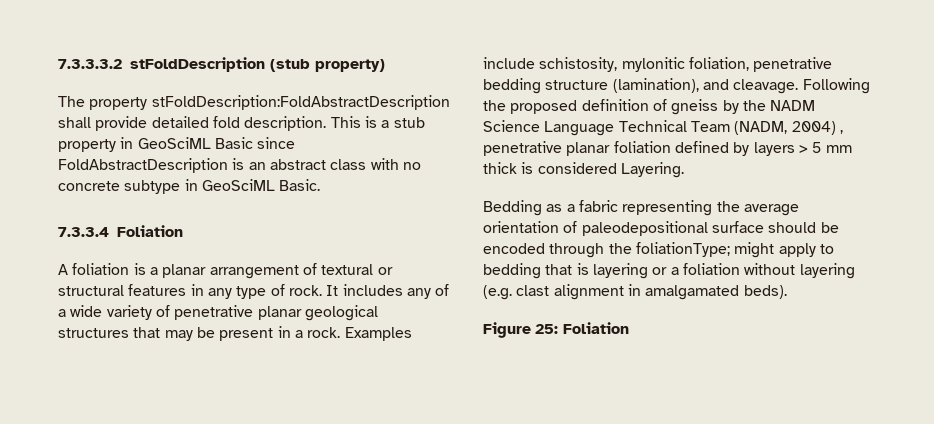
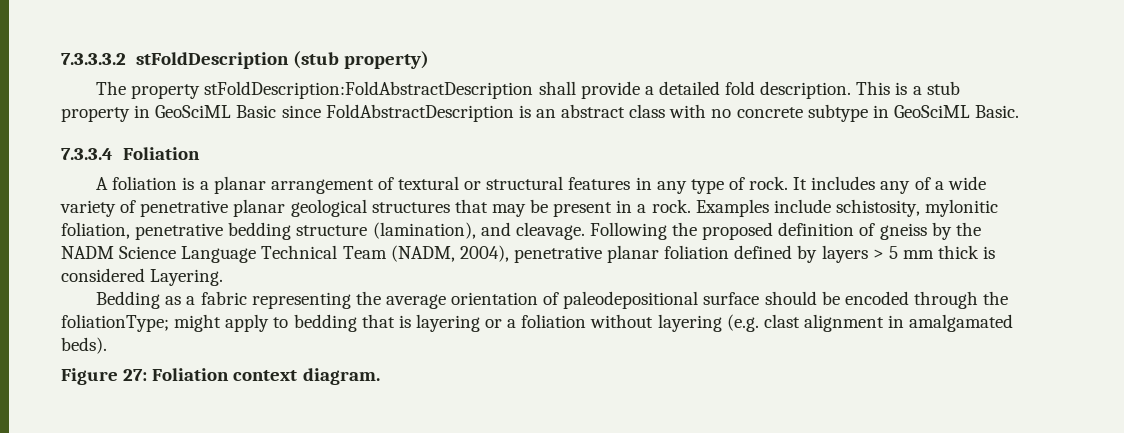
- The property stFoldDescription:FoldAbstractDescription shall provide detailed fold description.
+ The property stFoldDescription:FoldAbstractDescription shall provide a detailed fold description.
- Following the proposed definition of gneiss by the NADM Science Language Technical Team (NADM, 2004) , penetrative planar foliation defined by layers > 5 mm thick is considered Layering.
+ Following the proposed definition of gneiss by the NADM Science Language Technical Team (NADM, 2004), penetrative planar foliation defined by layers > 5 mm thick is considered Layering.
- Figure 25: Foliation
+ Figure 27: Foliation context diagram.

